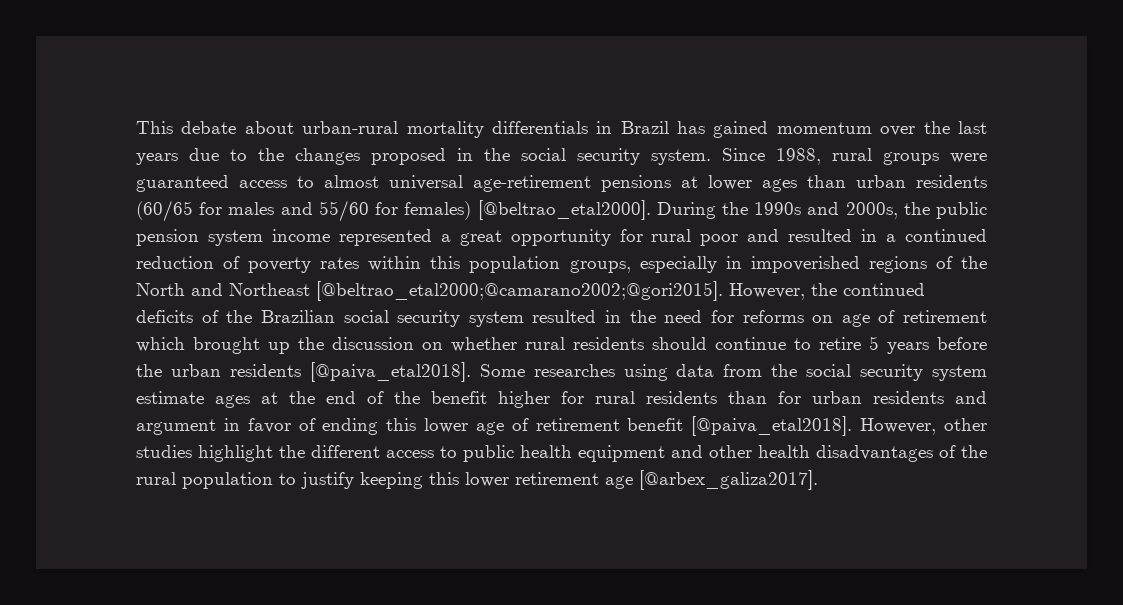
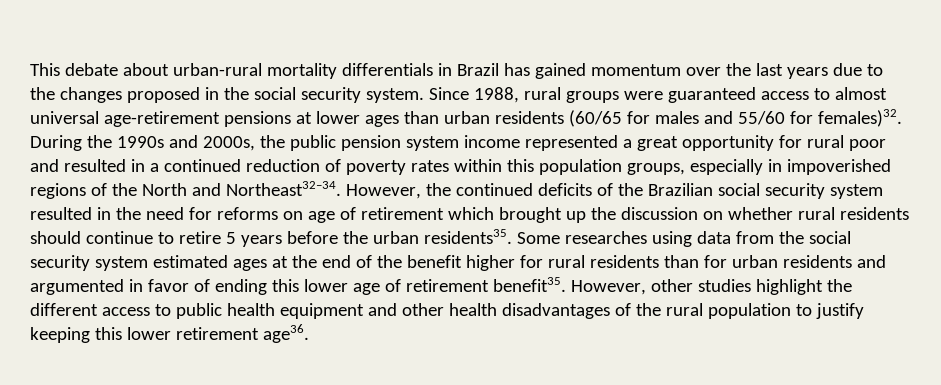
- Since 1988, rural groups were guaranteed access to almost universal age-retirement pensions at lower ages than urban residents (60/65 for males and 55/60 for females) [@beltrao_etal2000].
+ Since 1988, rural groups were guaranteed access to almost universal age-retirement pensions at lower ages than urban residents (60/65 for males and 55/60 for females)32.
- During the 1990s and 2000s, the public pension system income represented a great opportunity for rural poor and resulted in a continued reduction of poverty rates within this population groups, especially in impoverished regions of the North and Northeast [@beltrao_etal2000;@camarano2002;@gori2015].
+ During the 1990s and 2000s, the public pension system income represented a great opportunity for rural poor and resulted in a continued reduction of poverty rates within this population groups, especially in impoverished regions of the North and Northeast32–34.
- However, the continued deficits of the Brazilian social security system resulted in the need for reforms on age of retirement which brought up the discussion on whether rural residents should continue to retire 5 years before the urban residents [@paiva_etal2018].
+ However, the continued deficits of the Brazilian social security system resulted in the need for reforms on age of retirement which brought up the discussion on whether rural residents should continue to retire 5 years before the urban residents35.
- Some researches using data from the social security system estimate ages at the end of the benefit higher for rural residents than for urban residents and argument in favor of ending this lower age of retirement benefit [@paiva_etal2018].
+ Some researches using data from the social security system estimated ages at the end of the benefit higher for rural residents than for urban residents and argumented in favor of ending this lower age of retirement benefit35.
- However, other studies highlight the different access to public health equipment and other health disadvantages of the rural population to justify keeping this lower retirement age [@arbex_galiza2017].
+ However, other studies highlight the different access to public health equipment and other health disadvantages of the rural population to justify keeping this lower retirement age36.

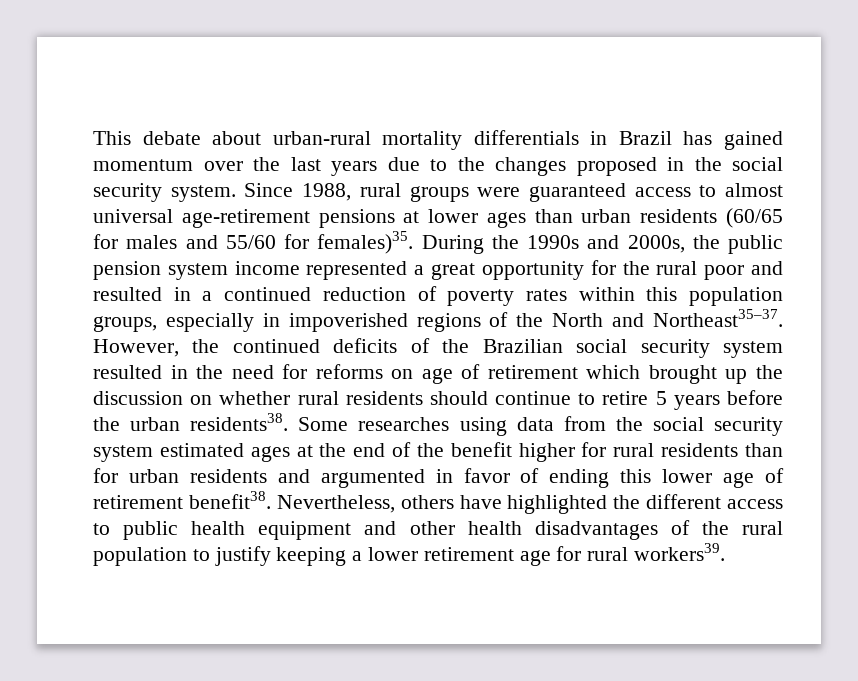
- Since 1988, rural groups were guaranteed access to almost universal age-retirement pensions at lower ages than urban residents (60/65 for males and 55/60 for females)32.
+ Since 1988, rural groups were guaranteed access to almost universal age-retirement pensions at lower ages than urban residents (60/65 for males and 55/60 for females)35.
- During the 1990s and 2000s, the public pension system income represented a great opportunity for rural poor and resulted in a continued reduction of poverty rates within this population groups, especially in impoverished regions of the North and Northeast32–34.
+ During the 1990s and 2000s, the public pension system income represented a great opportunity for the rural poor and resulted in a continued reduction of poverty rates within this population groups, especially in impoverished regions of the North and Northeast35–37.
- However, the continued deficits of the Brazilian social security system resulted in the need for reforms on age of retirement which brought up the discussion on whether rural residents should continue to retire 5 years before the urban residents35.
+ However, the continued deficits of the Brazilian social security system resulted in the need for reforms on age of retirement which brought up the discussion on whether rural residents should continue to retire 5 years before the urban residents38.
- Some researches using data from the social security system estimated ages at the end of the benefit higher for rural residents than for urban residents and argumented in favor of ending this lower age of retirement benefit35. However, other studies highlight the different access to public health equipment and other health disadvantages of the rural population to justify keeping this lower retirement age36.
+ Some researches using data from the social security system estimated ages at the end of the benefit higher for rural residents than for urban residents and argumented in favor of ending this lower age of retirement benefit38. Nevertheless, others have highlighted the different access to public health equipment and other health disadvantages of the rural population to justify keeping a lower retirement age for rural workers39.

